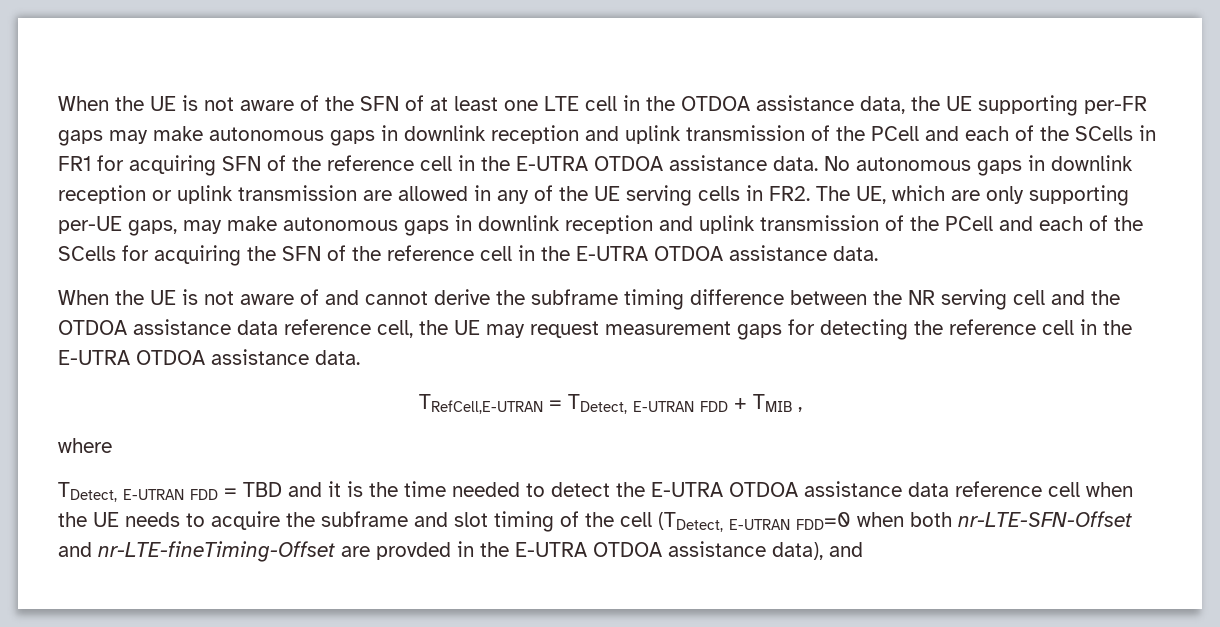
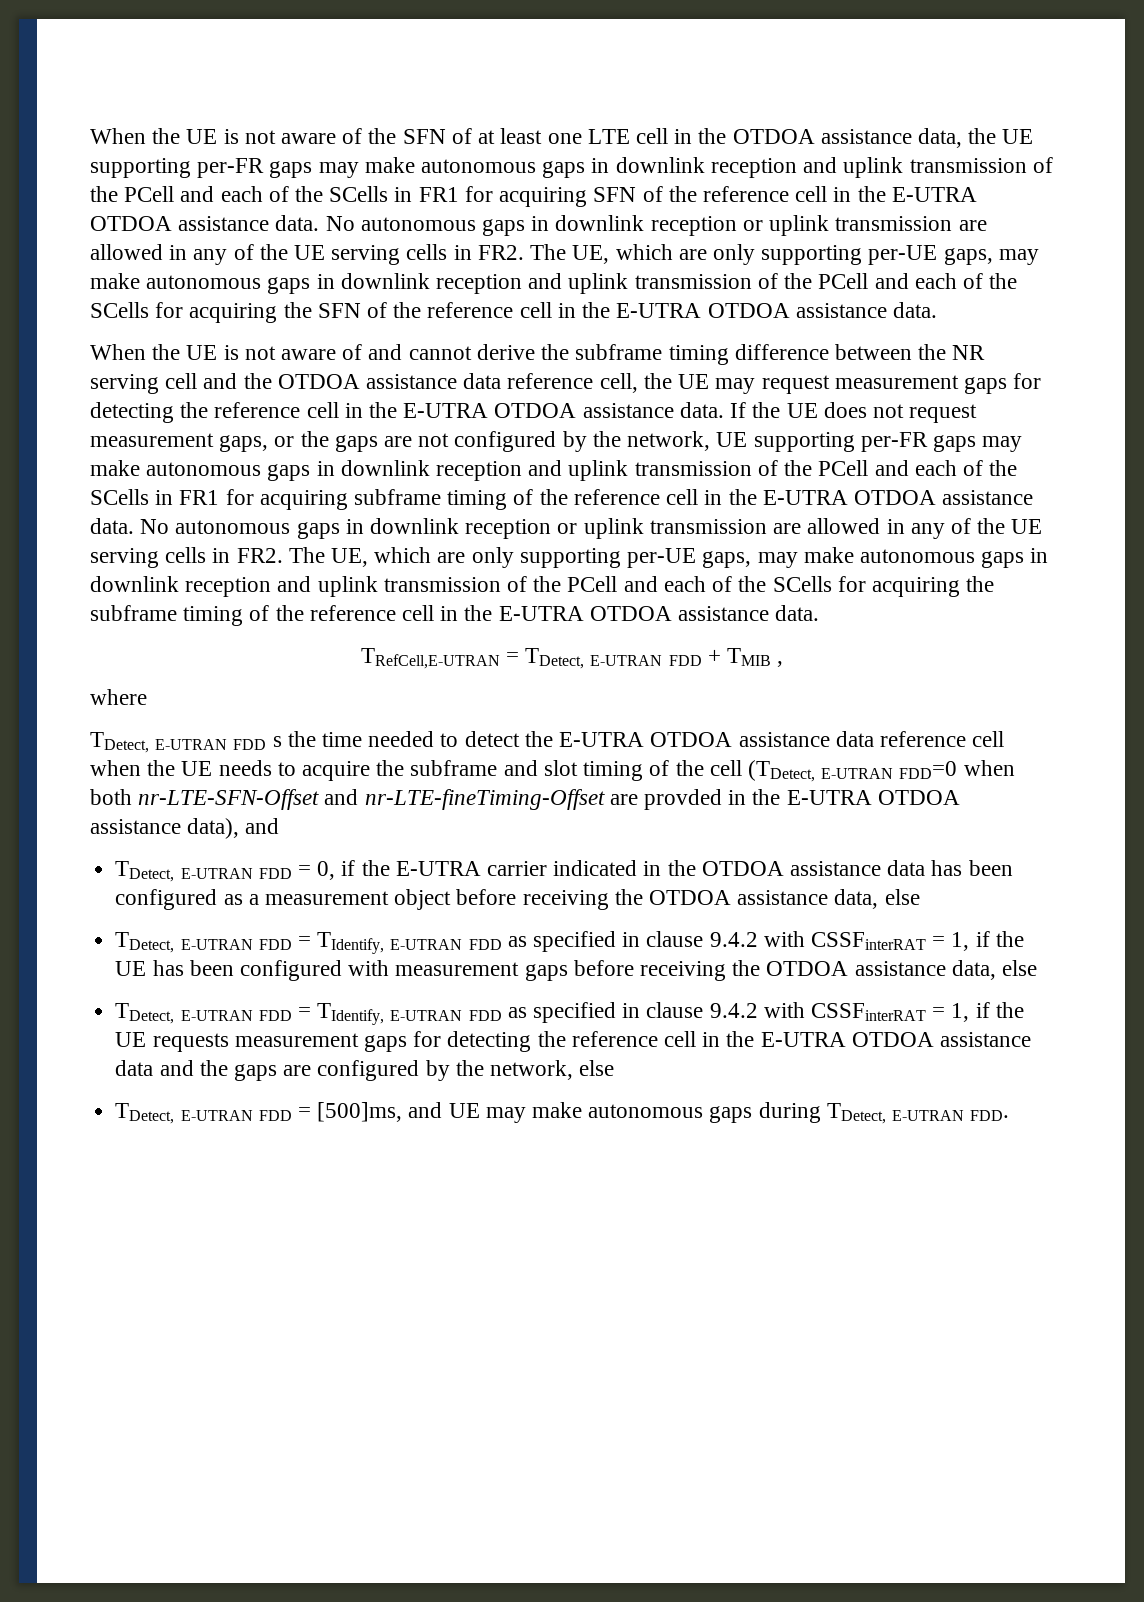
+ If the UE does not request measurement gaps, or the gaps are not configured by the network, UE supporting per-FR gaps may make autonomous gaps in downlink reception and uplink transmission of the PCell and each of the SCells in FR1 for acquiring subframe timing of the reference cell in the E-UTRA OTDOA assistance data. No autonomous gaps in downlink reception or uplink transmission are allowed in any of the UE serving cells in FR2. The UE, which are only supporting per-UE gaps, may make autonomous gaps in downlink reception and uplink transmission of the PCell and each of the SCells for acquiring the subframe timing of the reference cell in the E-UTRA OTDOA assistance data.
- TDetect, E-UTRAN FDD = TBD and it is the time needed to detect the E-UTRA OTDOA assistance data reference cell when the UE needs to acquire the subframe and slot timing of the cell (TDetect, E-UTRAN FDD=0 when both nr-LTE-SFN-Offset and nr-LTE-fineTiming-Offset are provded in the E-UTRA OTDOA assistance data), and
+ TDetect, E-UTRAN FDD s the time needed to detect the E-UTRA OTDOA assistance data reference cell when the UE needs to acquire the subframe and slot timing of the cell (TDetect, E-UTRAN FDD=0 when both nr-LTE-SFN-Offset and nr-LTE-fineTiming-Offset are provded in the E-UTRA OTDOA assistance data), and
+ TDetect, E-UTRAN FDD = 0, if the E-UTRA carrier indicated in the OTDOA assistance data has been configured as a measurement object before receiving the OTDOA assistance data, else
+ TDetect, E-UTRAN FDD = TIdentify, E-UTRAN FDD as specified in clause 9.4.2 with CSSFinterRAT = 1, if the UE has been configured with measurement gaps before receiving the OTDOA assistance data, else
+ TDetect, E-UTRAN FDD = TIdentify, E-UTRAN FDD as specified in clause 9.4.2 with CSSFinterRAT = 1, if the UE requests measurement gaps for detecting the reference cell in the E-UTRA OTDOA assistance data and the gaps are configured by the network, else
+ TDetect, E-UTRAN FDD = [500]ms, and UE may make autonomous gaps during TDetect, E-UTRAN FDD.

